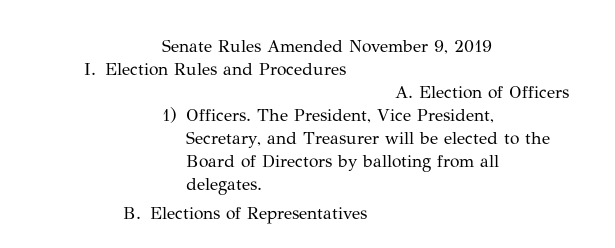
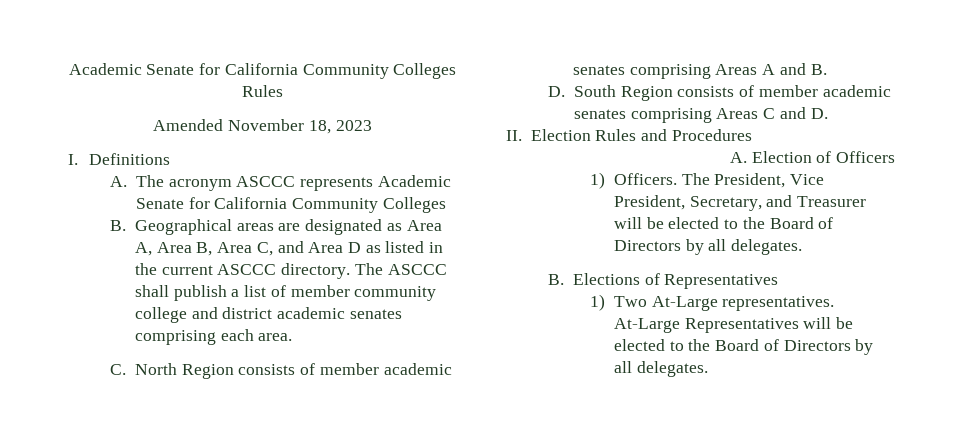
- Senate Rules Amended November 9, 2019
- I. Election Rules and Procedures
+ Academic Senate for California Community Colleges Rules
+ Amended November 18, 2023
+ I. Definitions
+ A. The acronym ASCCC represents Academic Senate for California Community Colleges
+ B. Geographical areas are designated as Area A, Area B, Area C, and Area D as listed in the current ASCCC directory. The ASCCC shall publish a list of member community college and district academic senates comprising each area.
+ C. North Region consists of member academic senates comprising Areas A and B.
+ D. South Region consists of member academic senates comprising Areas C and D.
+ II. Election Rules and Procedures
- The President, Vice President, Secretary, and Treasurer will be elected to the Board of Directors by balloting from all delegates.
+ The President, Vice President, Secretary, and Treasurer will be elected to the Board of Directors by all delegates.
+ 1) Two At-Large representatives. At-Large Representatives will be elected to the Board of Directors by all delegates.

